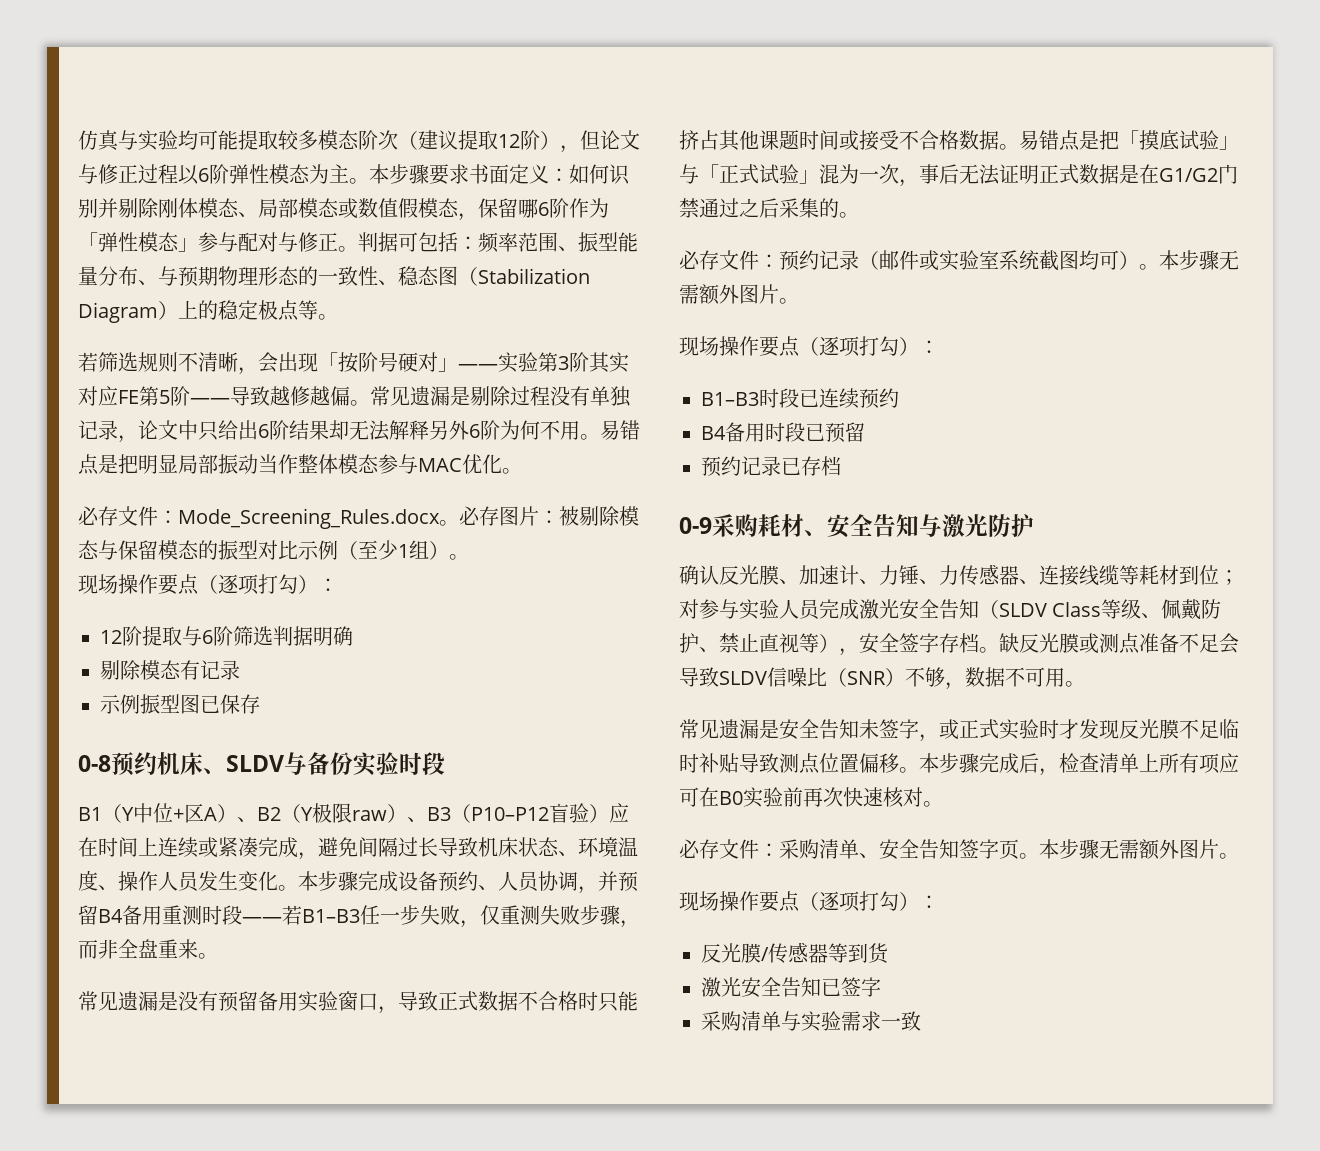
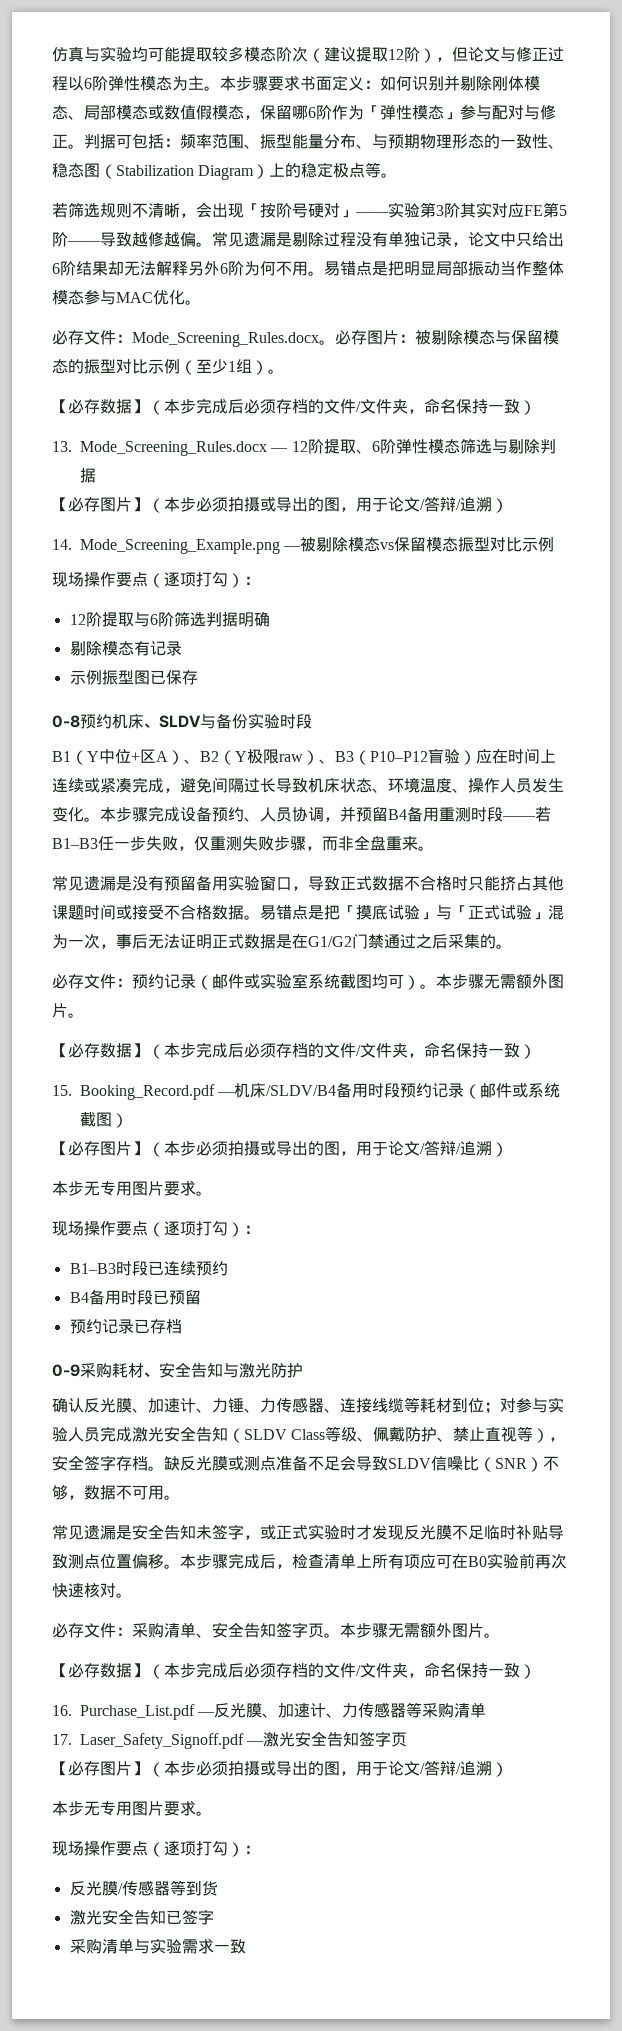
  必存图片：被剔除模态与保留模态的振型对比示例（至少1组）。
+ 【必存数据】（本步完成后必须存档的文件/文件夹，命名保持一致）
+ 13. Mode_Screening_Rules.docx — 12阶提取、6阶弹性模态筛选与剔除判据
+ 【必存图片】（本步必须拍摄或导出的图，用于论文/答辩/追溯）
+ 14. Mode_Screening_Example.png —被剔除模态vs保留模态振型对比示例
  必存文件：预约记录（邮件或实验室系统截图均可）。本步骤无需额外图片。
+ 【必存数据】（本步完成后必须存档的文件/文件夹，命名保持一致）
+ 15. Booking_Record.pdf —机床/SLDV/B4备用时段预约记录（邮件或系统截图）
+ 【必存图片】（本步必须拍摄或导出的图，用于论文/答辩/追溯）
+ 本步无专用图片要求。
  必存文件：采购清单、安全告知签字页。本步骤无需额外图片。
+ 【必存数据】（本步完成后必须存档的文件/文件夹，命名保持一致）
+ 16. Purchase_List.pdf —反光膜、加速计、力传感器等采购清单
+ 17. Laser_Safety_Signoff.pdf —激光安全告知签字页
+ 【必存图片】（本步必须拍摄或导出的图，用于论文/答辩/追溯）
+ 本步无专用图片要求。

